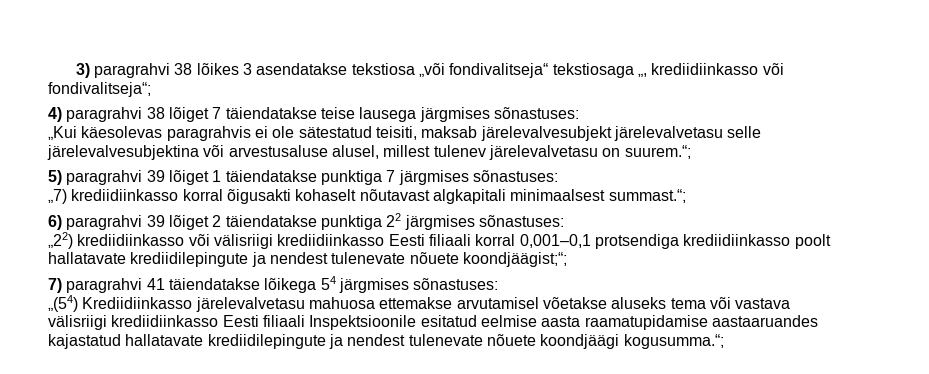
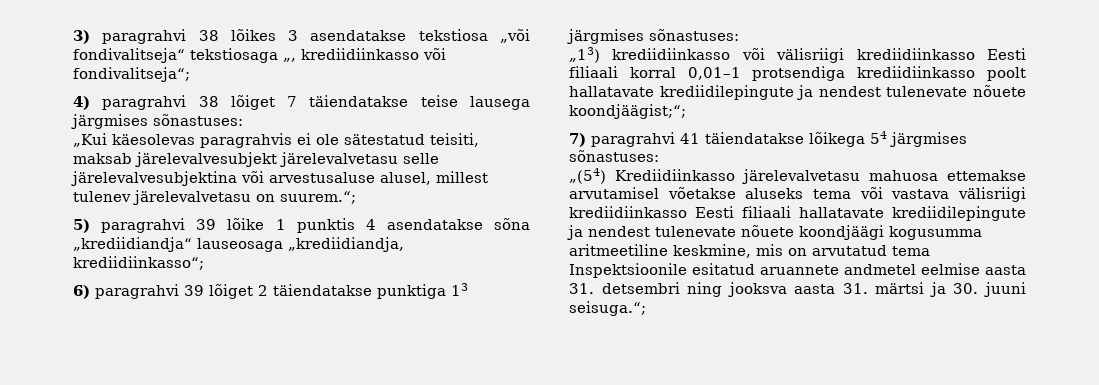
- 5) paragrahvi 39 lõiget 1 täiendatakse punktiga 7 järgmises sõnastuses:
- „7) krediidiinkasso korral õigusakti kohaselt nõutavast algkapitali minimaalsest summast.“;
+ 5) paragrahvi 39 lõike 1 punktis 4 asendatakse sõna „krediidiandja“ lauseosaga „krediidiandja, krediidiinkasso“;
- 6) paragrahvi 39 lõiget 2 täiendatakse punktiga 22 järgmises sõnastuses:
- „22) krediidiinkasso või välisriigi krediidiinkasso Eesti filiaali korral 0,001–0,1 protsendiga krediidiinkasso poolt hallatavate krediidilepingute ja nendest tulenevate nõuete koondjäägist;“;
+ 6) paragrahvi 39 lõiget 2 täiendatakse punktiga 13 järgmises sõnastuses:
+ „13) krediidiinkasso või välisriigi krediidiinkasso Eesti filiaali korral 0,01–1 protsendiga krediidiinkasso poolt hallatavate krediidilepingute ja nendest tulenevate nõuete koondjäägist;“;
- „(54) Krediidiinkasso järelevalvetasu mahuosa ettemakse arvutamisel võetakse aluseks tema või vastava välisriigi krediidiinkasso Eesti filiaali Inspektsioonile esitatud eelmise aasta raamatupidamise aastaaruandes kajastatud hallatavate krediidilepingute ja nendest tulenevate nõuete koondjäägi kogusumma.“;
+ „(54) Krediidiinkasso järelevalvetasu mahuosa ettemakse arvutamisel võetakse aluseks tema või vastava välisriigi krediidiinkasso Eesti filiaali hallatavate krediidilepingute ja nendest tulenevate nõuete koondjäägi kogusumma aritmeetiline keskmine, mis on arvutatud tema Inspektsioonile esitatud aruannete andmetel eelmise aasta 31. detsembri ning jooksva aasta 31. märtsi ja 30. juuni seisuga.“;

